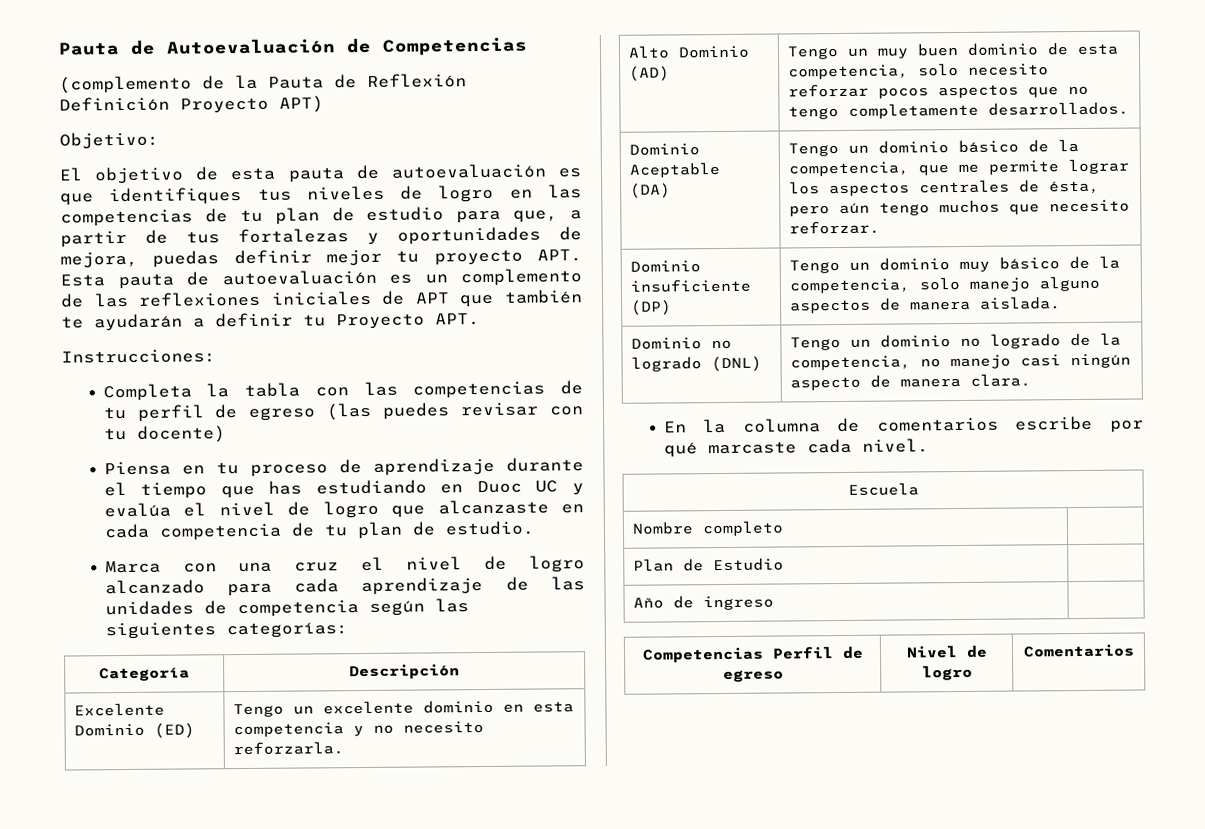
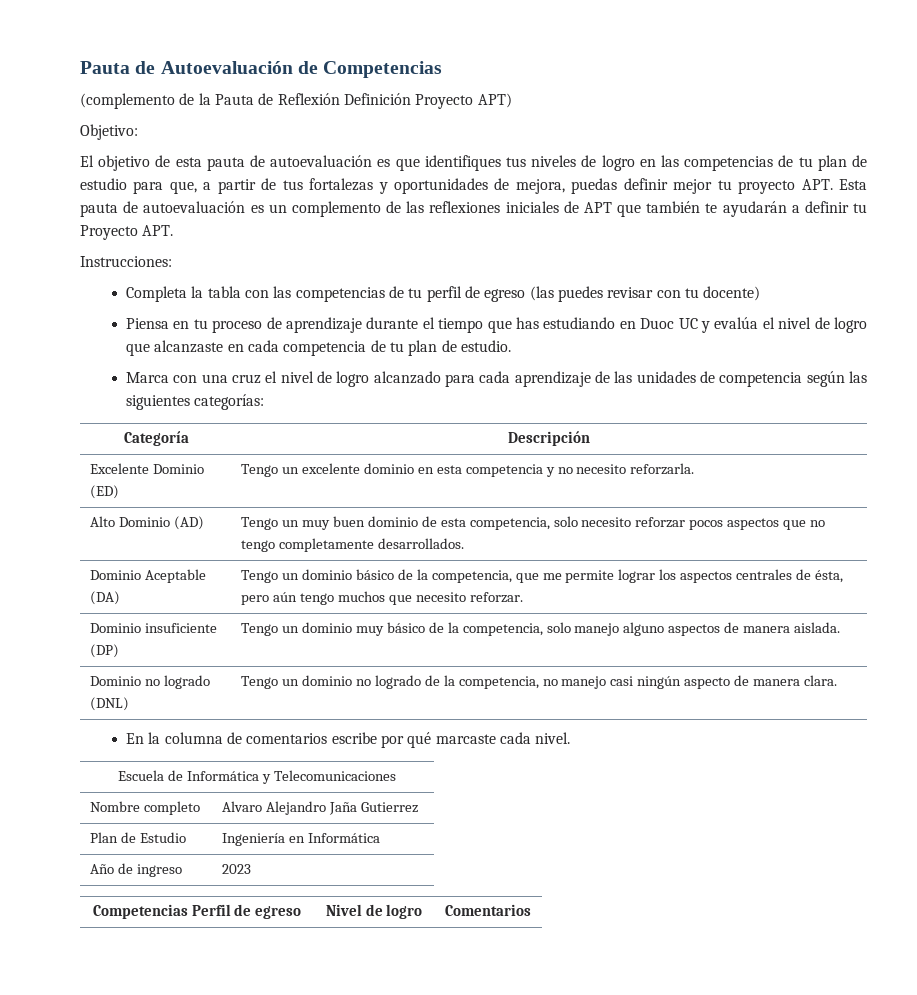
- Escuela
- Nombre completo |
+ Escuela de Informática y Telecomunicaciones
+ Nombre completo | Alvaro Alejandro Jaña Gutierrez
- Plan de Estudio |
+ Plan de Estudio | Ingeniería en Informática
- Año de ingreso |
+ Año de ingreso | 2023

